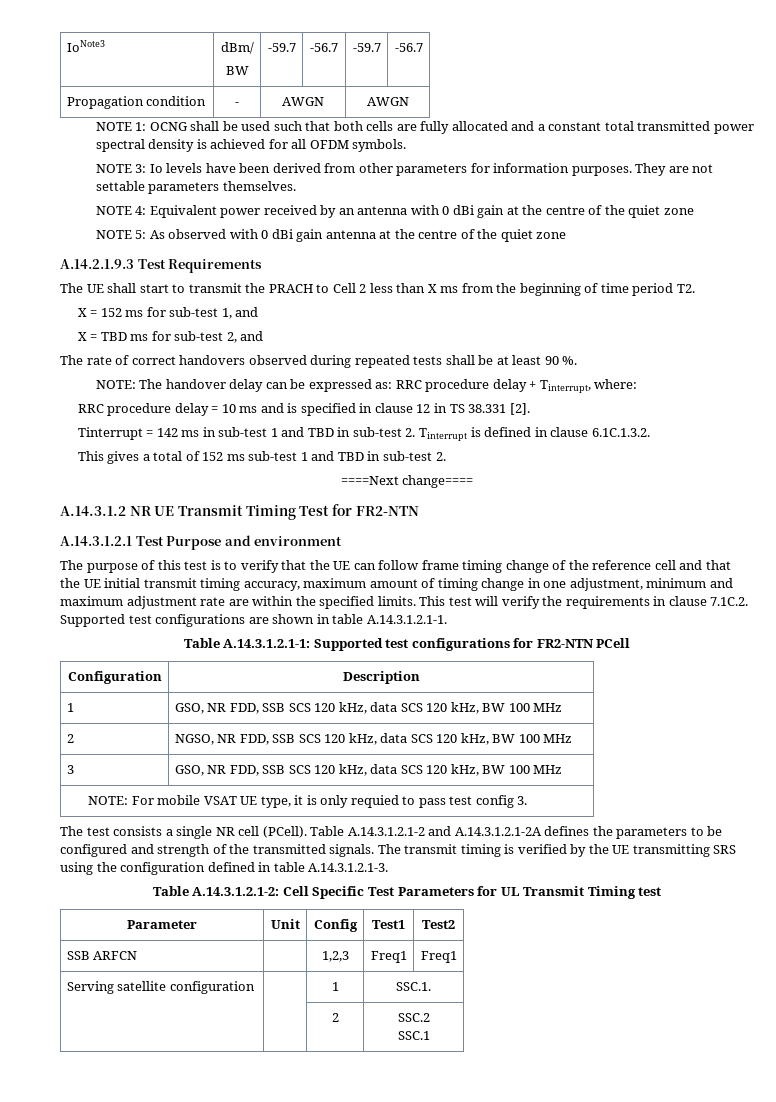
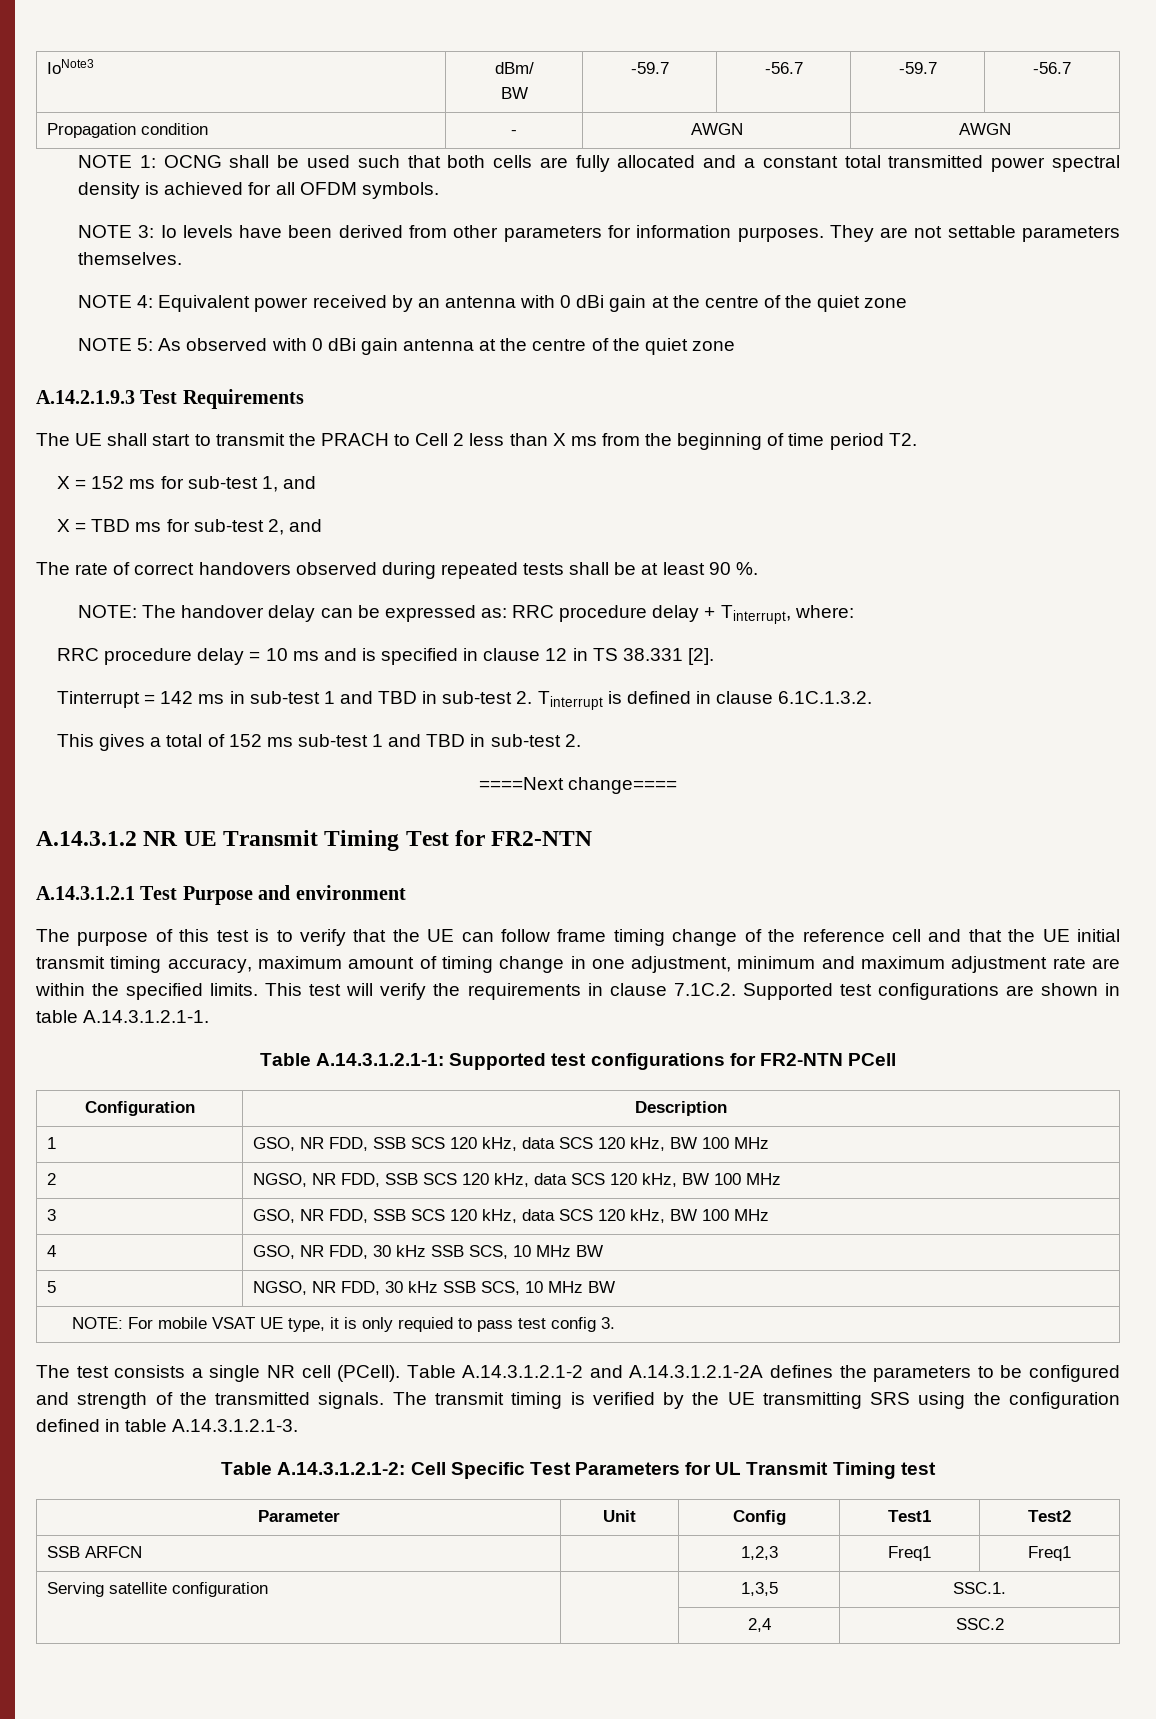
+ 4 | GSO, NR FDD, 30 kHz SSB SCS, 10 MHz BW
+ 5 | NGSO, NR FDD, 30 kHz SSB SCS, 10 MHz BW
- Serving satellite configuration | | 1 | SSC.1.
+ Serving satellite configuration | | 1,3,5 | SSC.1.
- | | 2 | SSC.2
- SSC.1
+ | | 2,4 | SSC.2

